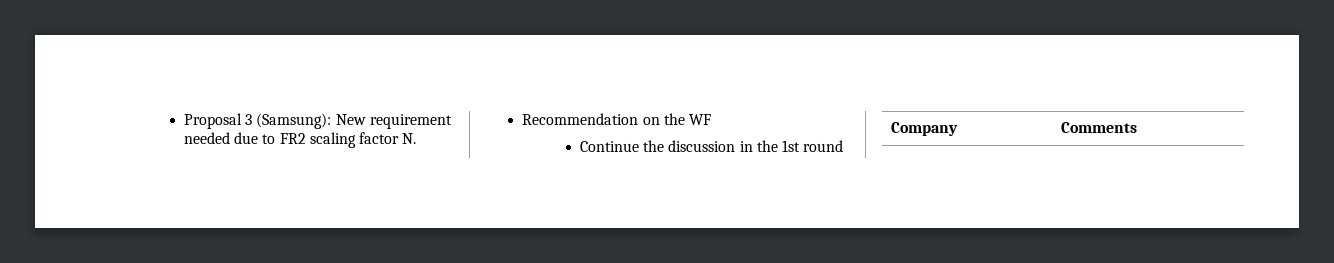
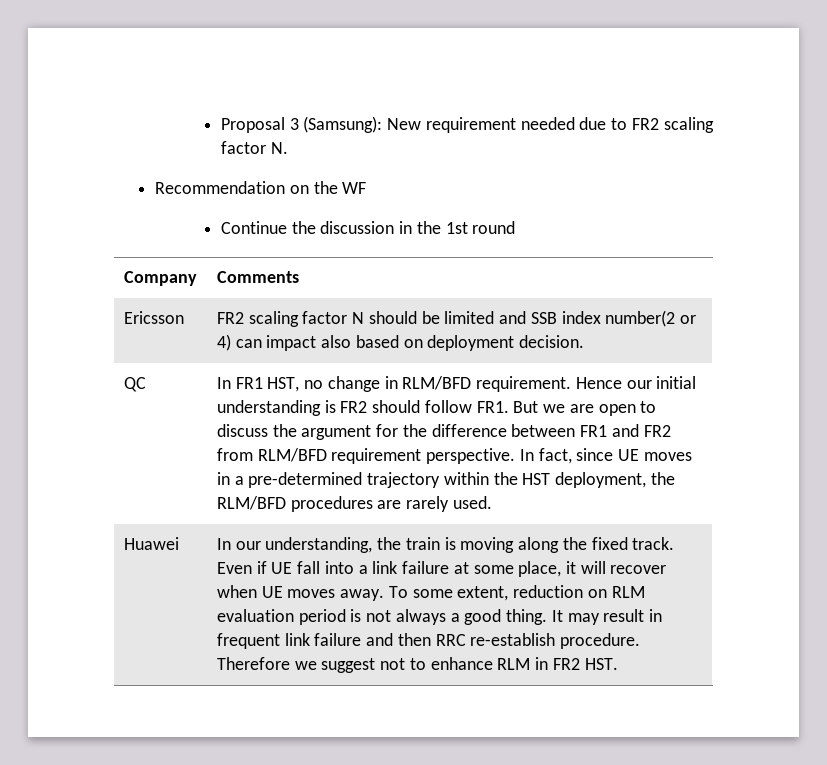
+ Ericsson | FR2 scaling factor N should be limited and SSB index number(2 or 4) can impact also based on deployment decision.
+ QC | In FR1 HST, no change in RLM/BFD requirement. Hence our initial understanding is FR2 should follow FR1. But we are open to discuss the argument for the difference between FR1 and FR2 from RLM/BFD requirement perspective. In fact, since UE moves in a pre-determined trajectory within the HST deployment, the RLM/BFD procedures are rarely used.
+ Huawei | In our understanding, the train is moving along the fixed track. Even if UE fall into a link failure at some place, it will recover when UE moves away. To some extent, reduction on RLM evaluation period is not always a good thing. It may result in frequent link failure and then RRC re-establish procedure. Therefore we suggest not to enhance RLM in FR2 HST.

